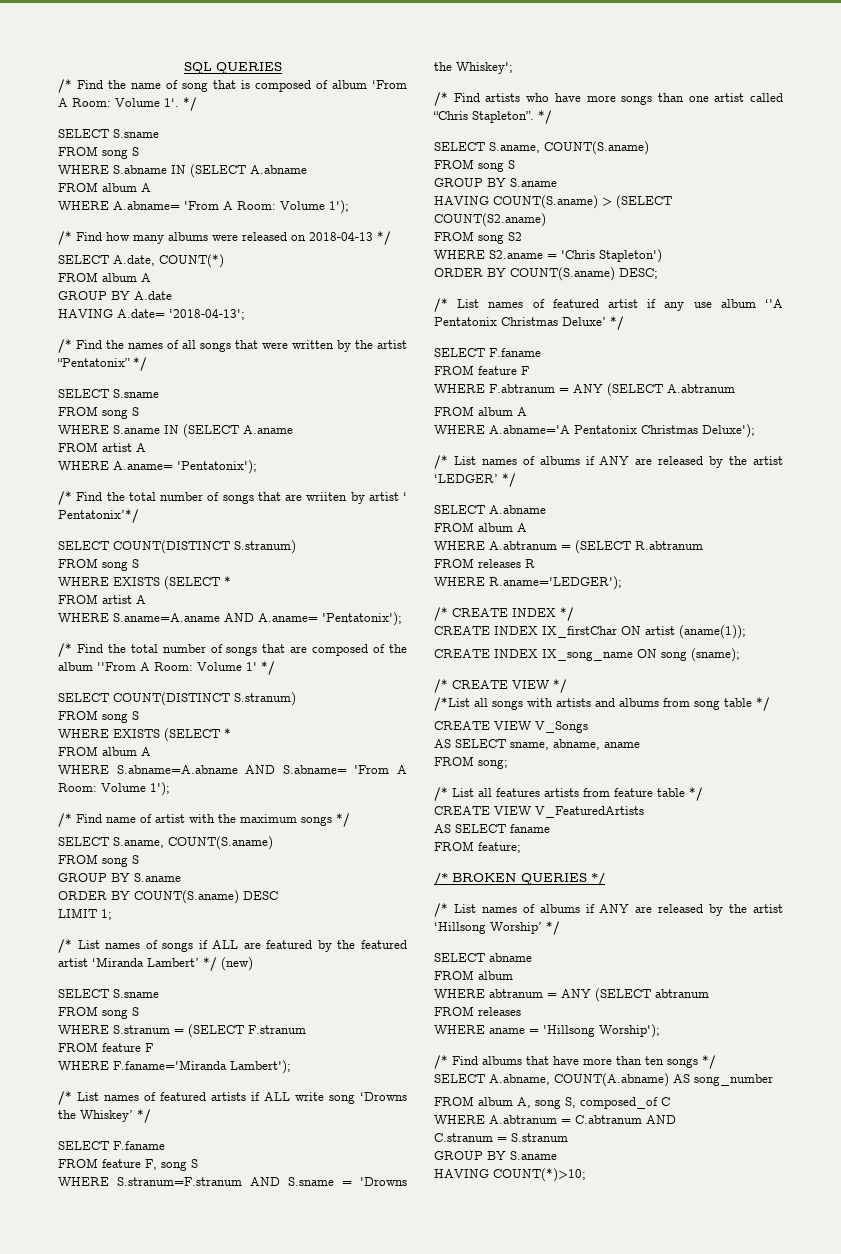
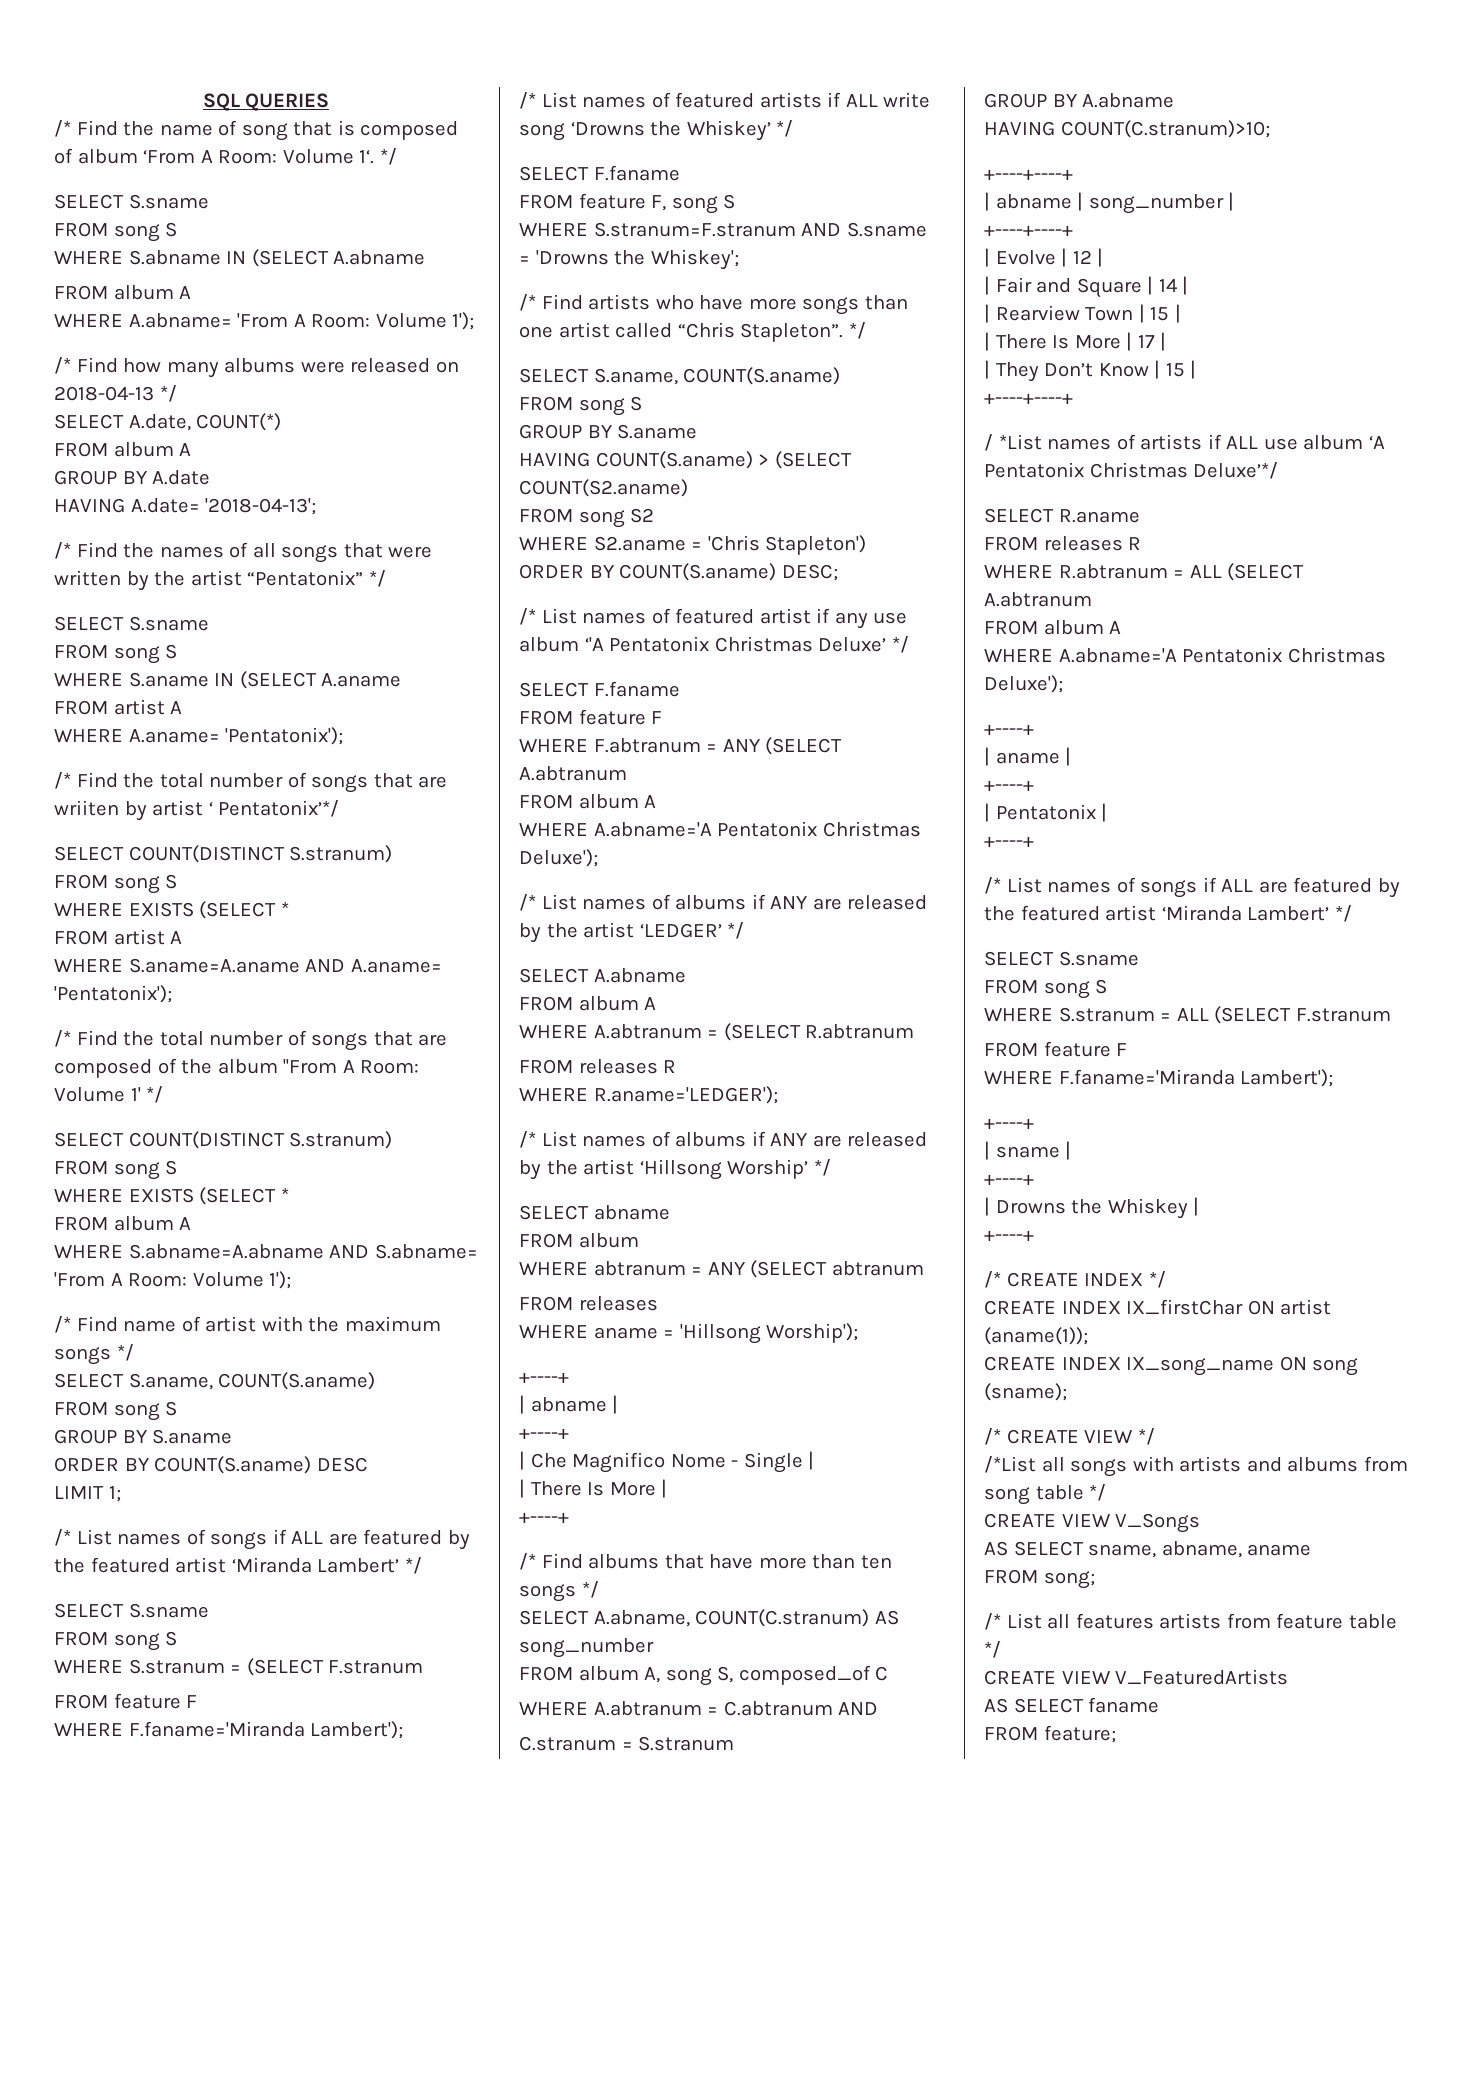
  LIMIT 1;
- /* List names of songs if ALL are featured by the featured artist ‘Miranda Lambert’ */ (new)
+ /* List names of songs if ALL are featured by the featured artist ‘Miranda Lambert’ */
+ /* List names of albums if ANY are released by the artist ‘Hillsong Worship’ */
+ SELECT abname
+ FROM album
+ WHERE abtranum = ANY (SELECT abtranum
+ FROM releases
+ WHERE aname = 'Hillsong Worship');
+ +----+
+ | abname |
+ +----+
+ | Che Magnifico Nome - Single |
+ | There Is More |
+ +----+
+ /* Find albums that have more than ten songs */
+ SELECT A.abname, COUNT(C.stranum) AS song_number
+ FROM album A, song S, composed_of C
+ WHERE A.abtranum = C.abtranum AND
+ C.stranum = S.stranum
+ GROUP BY A.abname
+ HAVING COUNT(C.stranum)>10;
+ +----+----+
+ | abname | song_number |
+ +----+----+
+ | Evolve | 12 |
+ | Fair and Square | 14 |
+ | Rearview Town | 15 |
+ | There Is More | 17 |
+ | They Don’t Know | 15 |
+ +----+----+
+ / *List names of artists if ALL use album ‘A Pentatonix Christmas Deluxe’*/
+ SELECT R.aname
+ FROM releases R
+ WHERE R.abtranum = ALL (SELECT A.abtranum
+ FROM album A
+ WHERE A.abname='A Pentatonix Christmas Deluxe');
+ +----+
+ | aname |
+ +----+
+ | Pentatonix |
+ +----+
+ /* List names of songs if ALL are featured by the featured artist ‘Miranda Lambert’ */
+ SELECT S.sname
+ FROM song S
+ WHERE S.stranum = ALL (SELECT F.stranum
+ FROM feature F
+ WHERE F.faname='Miranda Lambert');
+ +----+
+ | sname |
+ +----+
+ | Drowns the Whiskey |
+ +----+
- /* BROKEN QUERIES */
- /* List names of albums if ANY are released by the artist ‘Hillsong Worship’ */
- SELECT abname
- FROM album
- WHERE abtranum = ANY (SELECT abtranum
- FROM releases
- WHERE aname = 'Hillsong Worship');
- /* Find albums that have more than ten songs */
- SELECT A.abname, COUNT(A.abname) AS song_number
- FROM album A, song S, composed_of C
- WHERE A.abtranum = C.abtranum AND
- C.stranum = S.stranum
- GROUP BY S.aname
- HAVING COUNT(*)>10;

